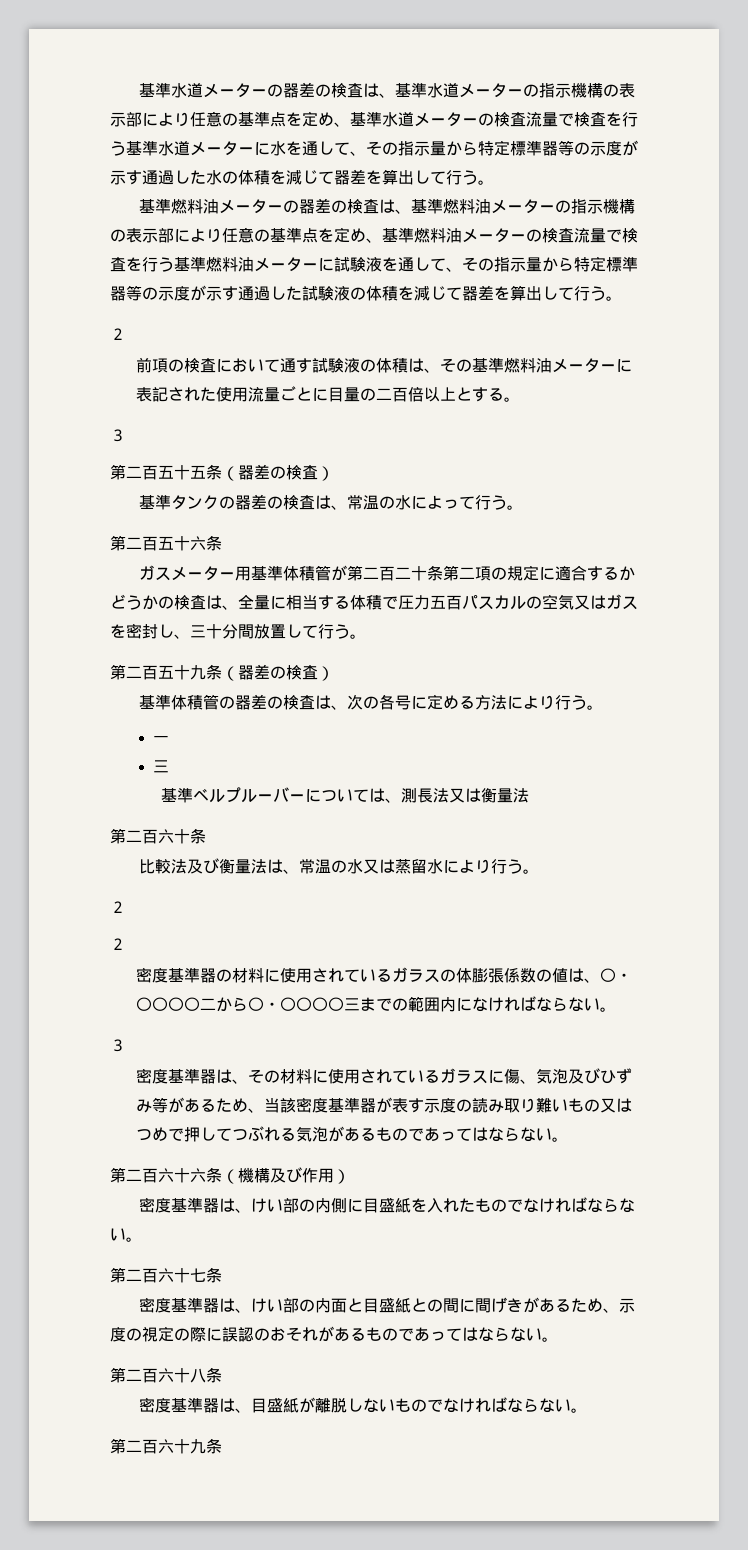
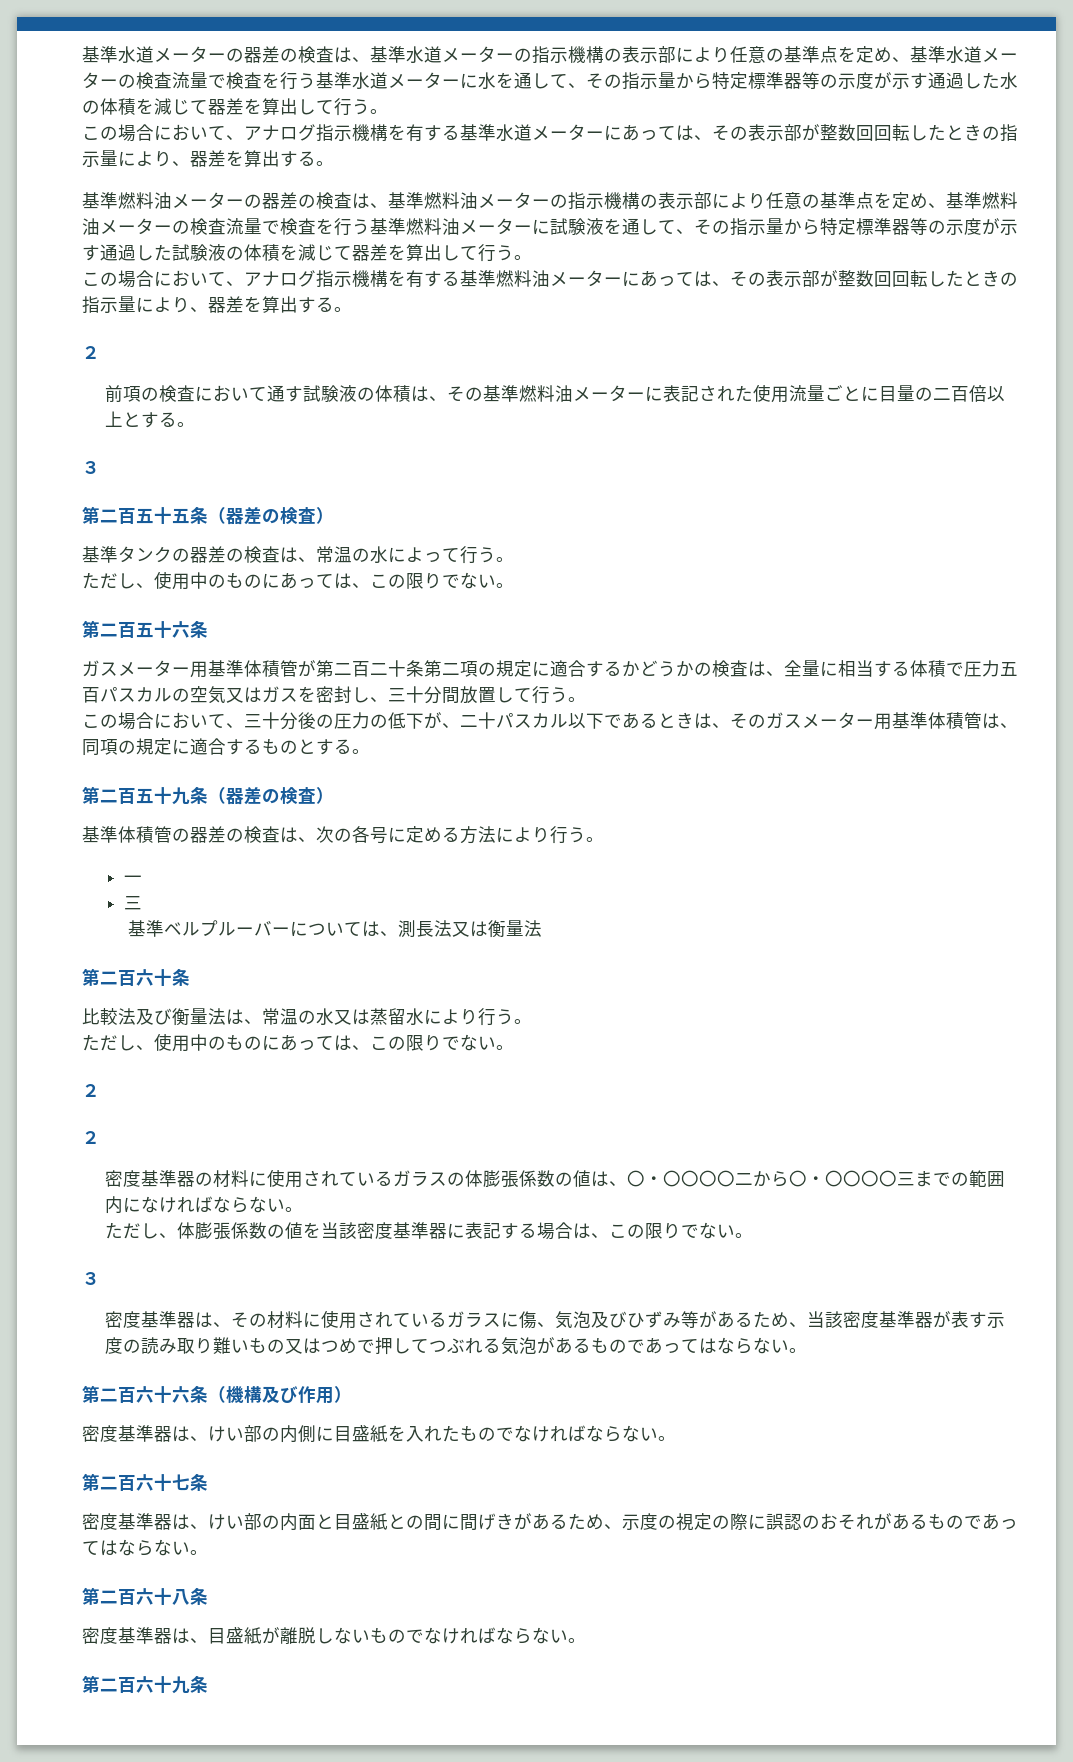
+ この場合において、アナログ指示機構を有する基準水道メーターにあっては、その表示部が整数回回転したときの指示量により、器差を算出する。
+ この場合において、アナログ指示機構を有する基準燃料油メーターにあっては、その表示部が整数回回転したときの指示量により、器差を算出する。
  基準タンクの器差の検査は、常温の水によって行う。
+ ただし、使用中のものにあっては、この限りでない。
+ この場合において、三十分後の圧力の低下が、二十パスカル以下であるときは、そのガスメーター用基準体積管は、同項の規定に適合するものとする。
  比較法及び衡量法は、常温の水又は蒸留水により行う。
+ ただし、使用中のものにあっては、この限りでない。
+ ただし、体膨張係数の値を当該密度基準器に表記する場合は、この限りでない。

